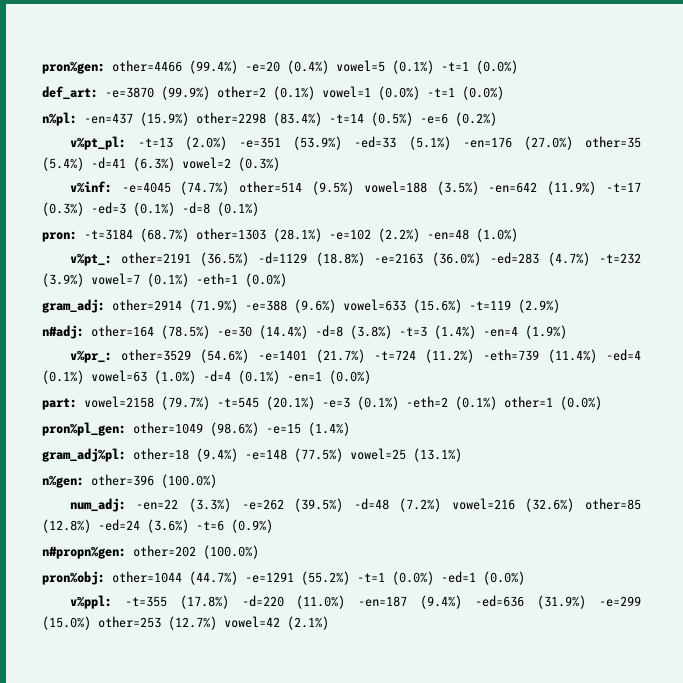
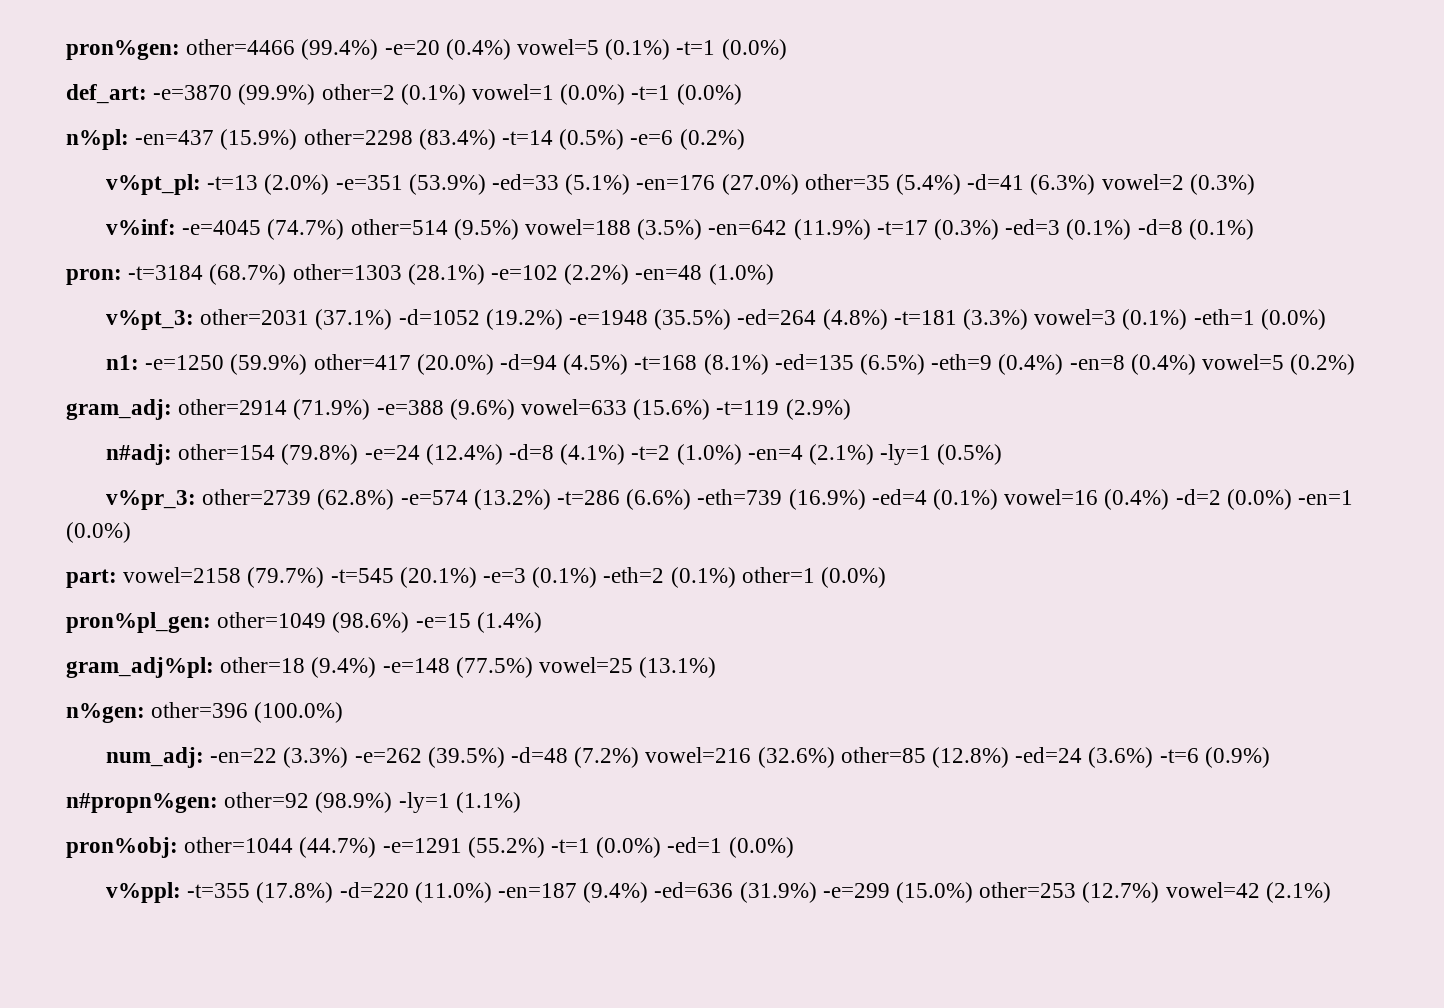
- v%pt_: other=2191 (36.5%) -d=1129 (18.8%) -e=2163 (36.0%) -ed=283 (4.7%) -t=232 (3.9%) vowel=7 (0.1%) -eth=1 (0.0%)
+ v%pt_3: other=2031 (37.1%) -d=1052 (19.2%) -e=1948 (35.5%) -ed=264 (4.8%) -t=181 (3.3%) vowel=3 (0.1%) -eth=1 (0.0%)
+ n1: -e=1250 (59.9%) other=417 (20.0%) -d=94 (4.5%) -t=168 (8.1%) -ed=135 (6.5%) -eth=9 (0.4%) -en=8 (0.4%) vowel=5 (0.2%)
- n#adj: other=164 (78.5%) -e=30 (14.4%) -d=8 (3.8%) -t=3 (1.4%) -en=4 (1.9%)
- v%pr_: other=3529 (54.6%) -e=1401 (21.7%) -t=724 (11.2%) -eth=739 (11.4%) -ed=4 (0.1%) vowel=63 (1.0%) -d=4 (0.1%) -en=1 (0.0%)
+ n#adj: other=154 (79.8%) -e=24 (12.4%) -d=8 (4.1%) -t=2 (1.0%) -en=4 (2.1%) -ly=1 (0.5%)
+ v%pr_3: other=2739 (62.8%) -e=574 (13.2%) -t=286 (6.6%) -eth=739 (16.9%) -ed=4 (0.1%) vowel=16 (0.4%) -d=2 (0.0%) -en=1 (0.0%)
- n#propn%gen: other=202 (100.0%)
+ n#propn%gen: other=92 (98.9%) -ly=1 (1.1%)

